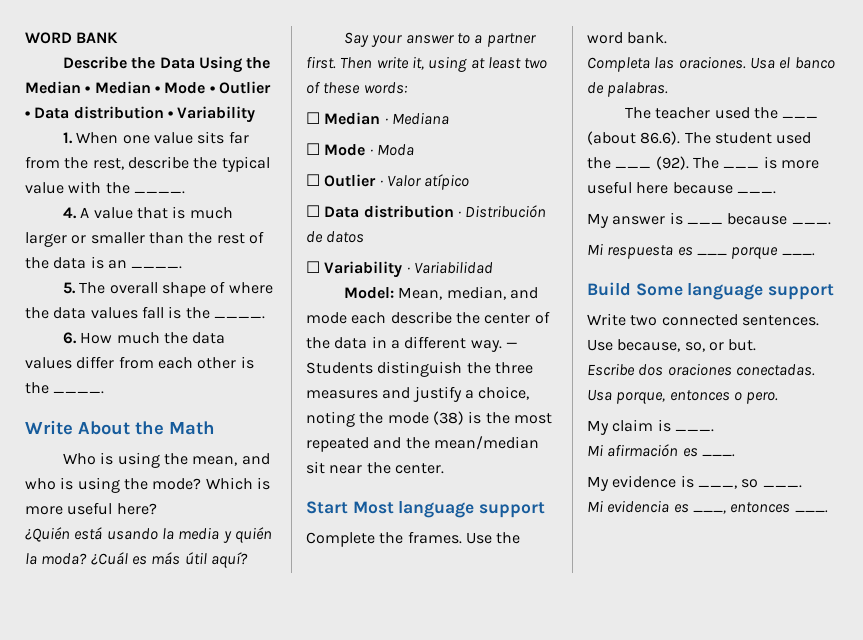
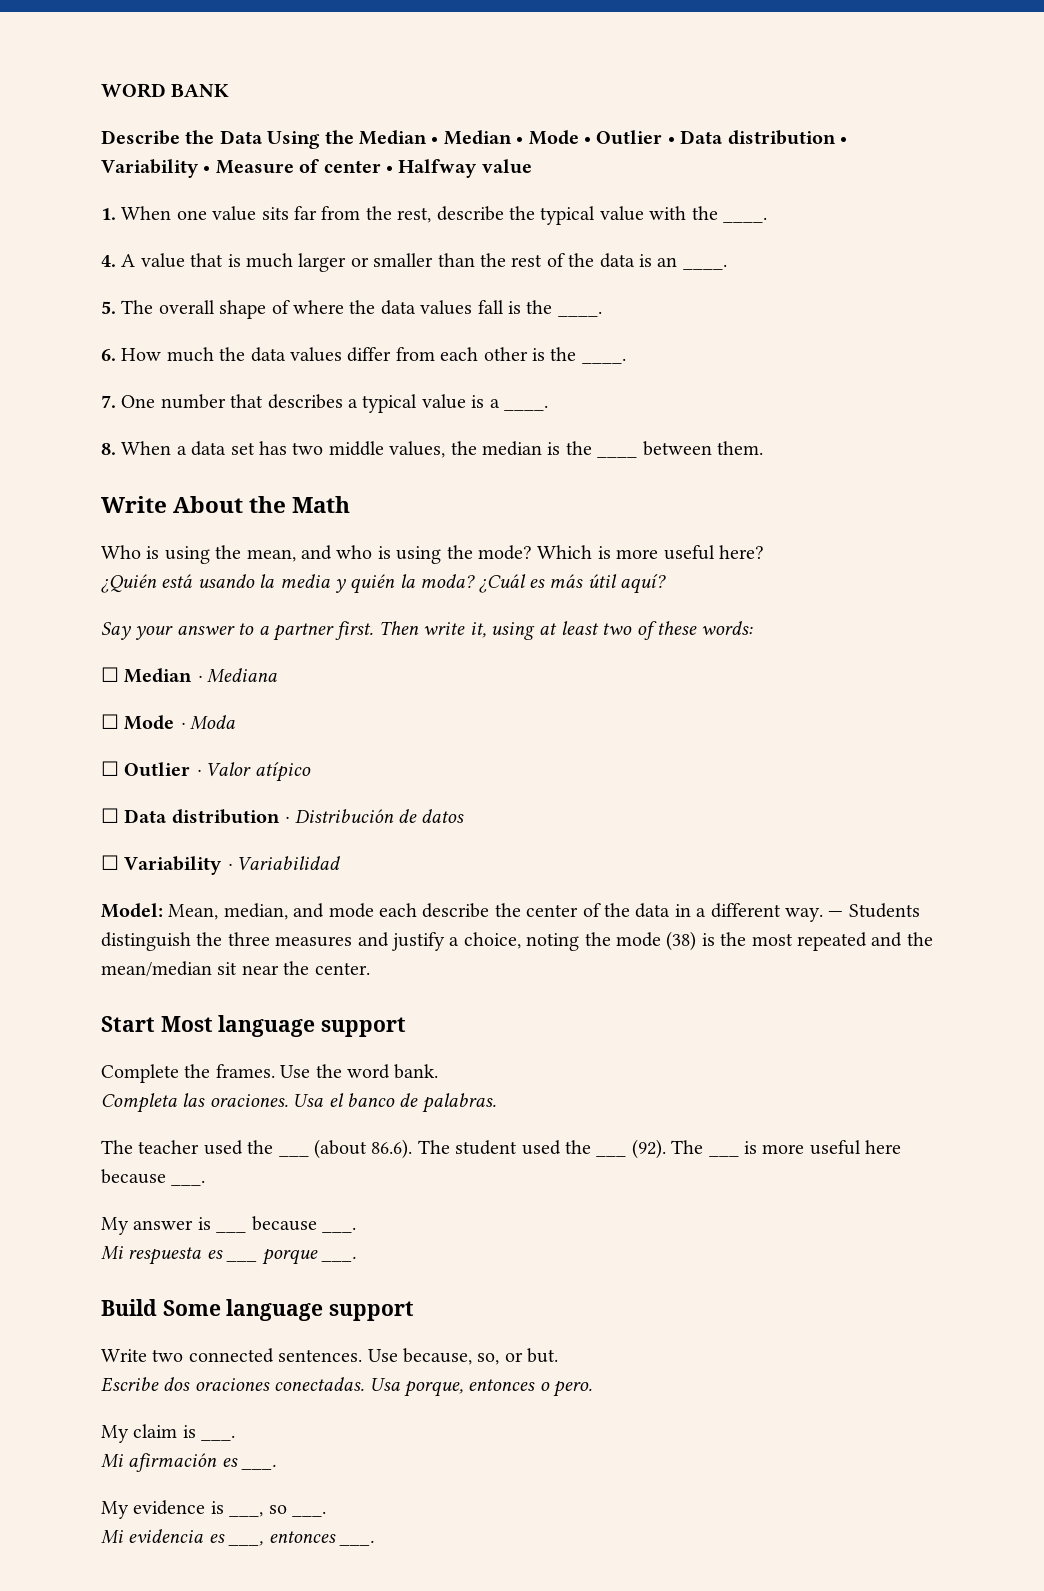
- Describe the Data Using the Median • Median • Mode • Outlier • Data distribution • Variability
+ Describe the Data Using the Median • Median • Mode • Outlier • Data distribution • Variability • Measure of center • Halfway value
+ 7. One number that describes a typical value is a ____.
+ 8. When a data set has two middle values, the median is the ____ between them.

